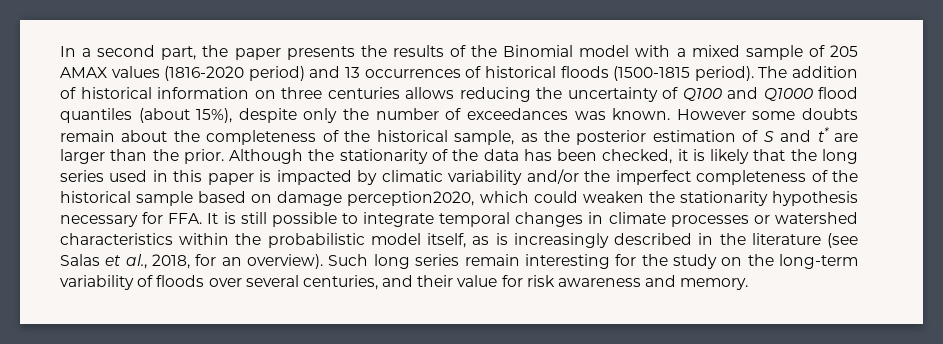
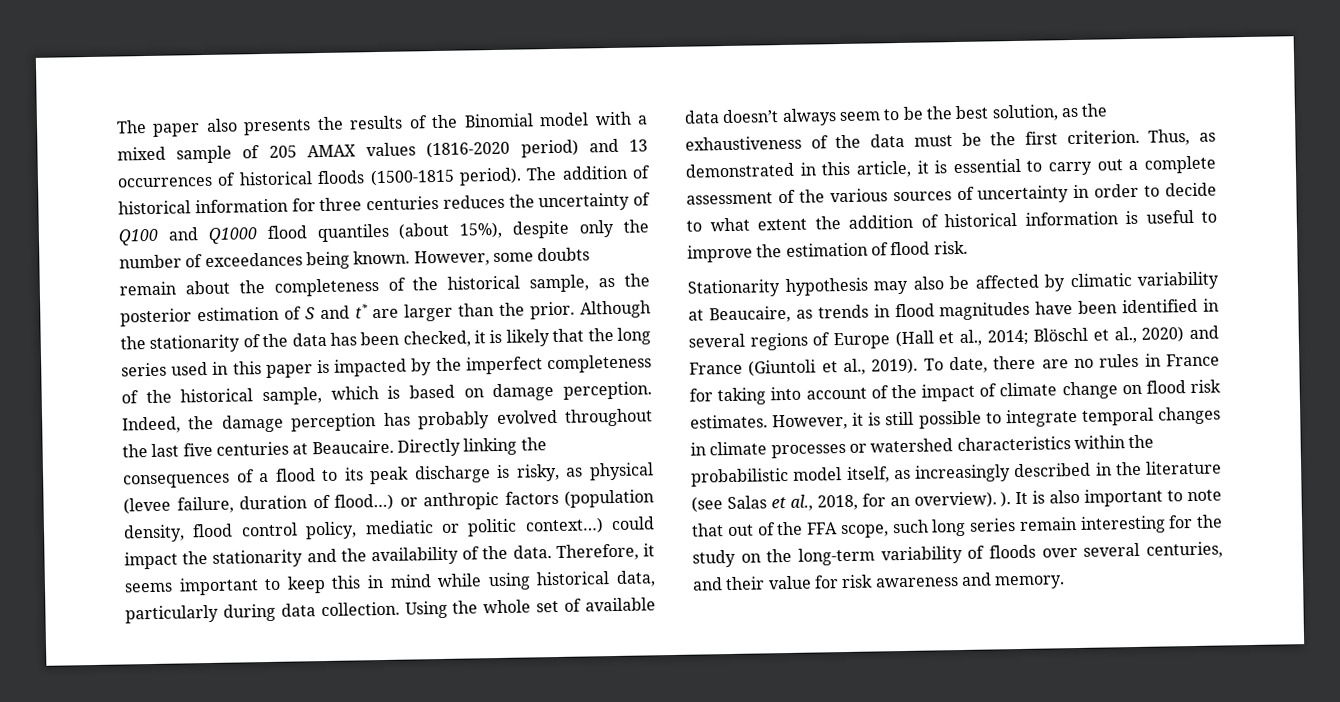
- In a second part, the paper presents the results of the Binomial model with a mixed sample of 205 AMAX values (1816-2020 period) and 13 occurrences of historical floods (1500-1815 period).
+ The paper also presents the results of the Binomial model with a mixed sample of 205 AMAX values (1816-2020 period) and 13 occurrences of historical floods (1500-1815 period).
- The addition of historical information on three centuries allows reducing the uncertainty of Q100 and Q1000 flood quantiles (about 15%), despite only the number of exceedances was known. However some doubts remain about the completeness of the historical sample, as the posterior estimation of S and t* are larger than the prior.
+ The addition of historical information for three centuries reduces the uncertainty of Q100 and Q1000 flood quantiles (about 15%), despite only the number of exceedances being known. However, some doubts remain about the completeness of the historical sample, as the posterior estimation of S and t* are larger than the prior.
- Although the stationarity of the data has been checked, it is likely that the long series used in this paper is impacted by climatic variability and/or the imperfect completeness of the historical sample based on damage perception2020, which could weaken the stationarity hypothesis necessary for FFA. It is still possible to integrate temporal changes in climate processes or watershed characteristics within the probabilistic model itself, as is increasingly described in the literature (see Salas et al., 2018, for an overview). Such long series remain interesting for the study on the long-term variability of floods over several centuries, and their value for risk awareness and memory.
+ Although the stationarity of the data has been checked, it is likely that the long series used in this paper is impacted by the imperfect completeness of the historical sample, which is based on damage perception. Indeed, the damage perception has probably evolved throughout the last five centuries at Beaucaire. Directly linking the consequences of a flood to its peak discharge is risky, as physical (levee failure, duration of flood…) or anthropic factors (population density, flood control policy, mediatic or politic context…) could impact the stationarity and the availability of the data. Therefore, it seems important to keep this in mind while using historical data, particularly during data collection. Using the whole set of available data doesn’t always seem to be the best solution, as the exhaustiveness of the data must be the first criterion. Thus, as demonstrated in this article, it is essential to carry out a complete assessment of the various sources of uncertainty in order to decide to what extent the addition of historical information is useful to improve the estimation of flood risk.
+ Stationarity hypothesis may also be affected by climatic variability at Beaucaire, as trends in flood magnitudes have been identified in several regions of Europe (Hall et al., 2014; Blöschl et al., 2020) and France (Giuntoli et al., 2019). To date, there are no rules in France for taking into account of the impact of climate change on flood risk estimates. However, it is still possible to integrate temporal changes in climate processes or watershed characteristics within the probabilistic model itself, as increasingly described in the literature (see Salas et al., 2018, for an overview). ). It is also important to note that out of the FFA scope, such long series remain interesting for the study on the long-term variability of floods over several centuries, and their value for risk awareness and memory.

